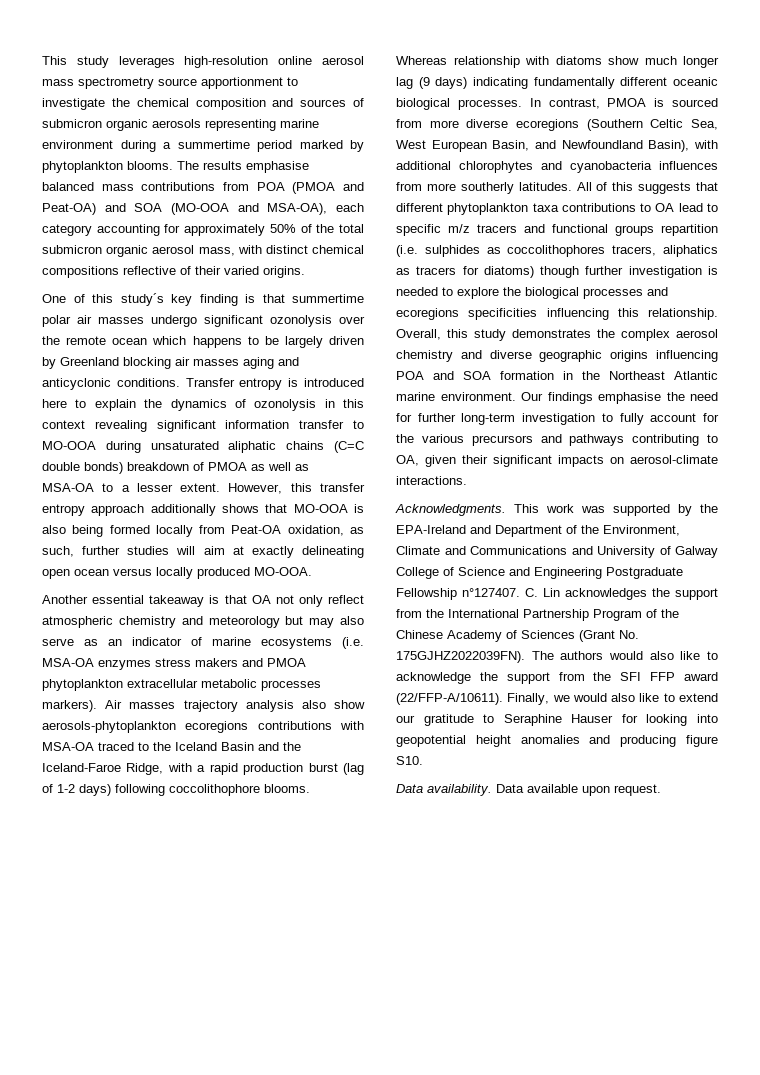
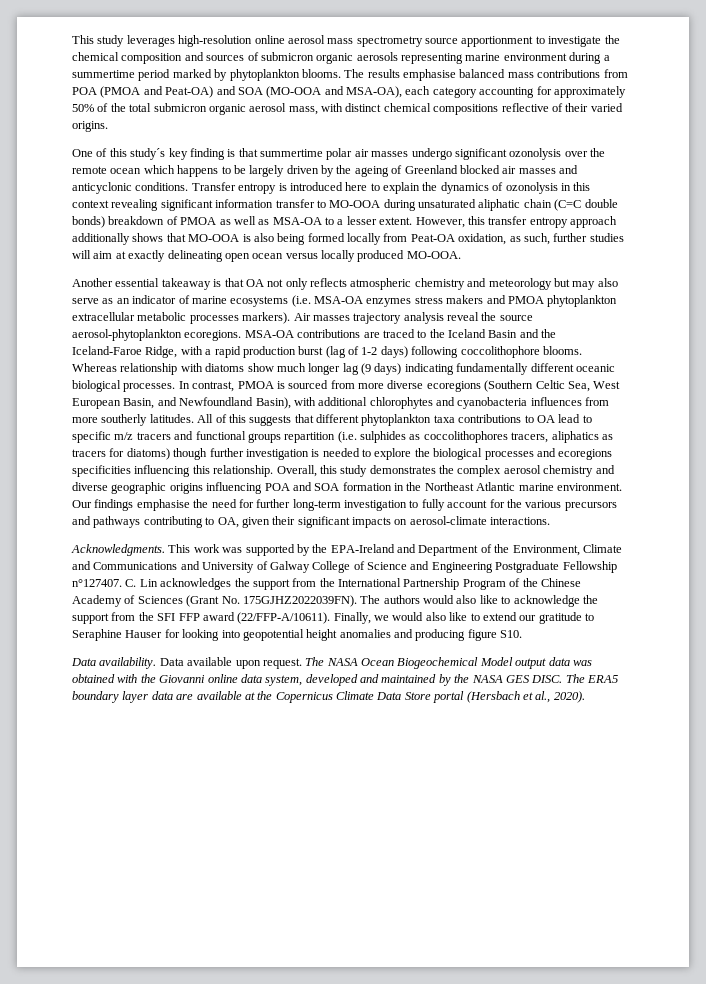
- One of this study´s key finding is that summertime polar air masses undergo significant ozonolysis over the remote ocean which happens to be largely driven by Greenland blocking air masses aging and anticyclonic conditions.
+ One of this study´s key finding is that summertime polar air masses undergo significant ozonolysis over the remote ocean which happens to be largely driven by the ageing of Greenland blocked air masses and anticyclonic conditions.
- Transfer entropy is introduced here to explain the dynamics of ozonolysis in this context revealing significant information transfer to MO-OOA during unsaturated aliphatic chains (C=C double bonds) breakdown of PMOA as well as MSA-OA to a lesser extent.
+ Transfer entropy is introduced here to explain the dynamics of ozonolysis in this context revealing significant information transfer to MO-OOA during unsaturated aliphatic chain (C=C double bonds) breakdown of PMOA as well as MSA-OA to a lesser extent.
- Another essential takeaway is that OA not only reflect atmospheric chemistry and meteorology but may also serve as an indicator of marine ecosystems (i.e. MSA-OA enzymes stress makers and PMOA phytoplankton extracellular metabolic processes markers).
+ Another essential takeaway is that OA not only reflects atmospheric chemistry and meteorology but may also serve as an indicator of marine ecosystems (i.e. MSA-OA enzymes stress makers and PMOA phytoplankton extracellular metabolic processes markers).
- Air masses trajectory analysis also show aerosols-phytoplankton ecoregions contributions with MSA-OA traced to the Iceland Basin and the Iceland-Faroe Ridge, with a rapid production burst (lag of 1-2 days) following coccolithophore blooms.
+ Air masses trajectory analysis reveal the source aerosol-phytoplankton ecoregions. MSA-OA contributions are traced to the Iceland Basin and the Iceland-Faroe Ridge, with a rapid production burst (lag of 1-2 days) following coccolithophore blooms.
+ The NASA Ocean Biogeochemical Model output data was obtained with the Giovanni online data system, developed and maintained by the NASA GES DISC. The ERA5 boundary layer data are available at the Copernicus Climate Data Store portal (Hersbach et al., 2020).

